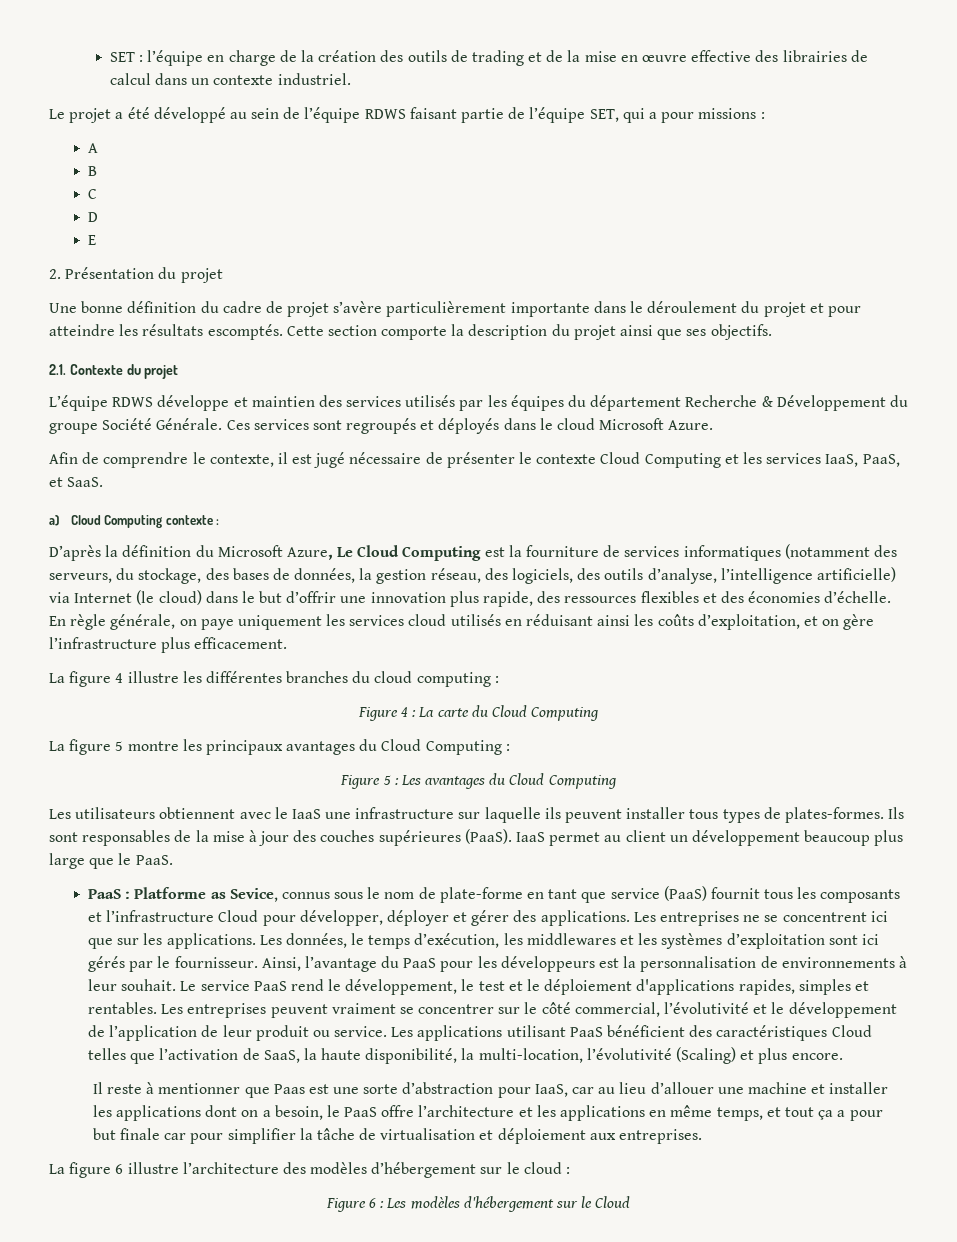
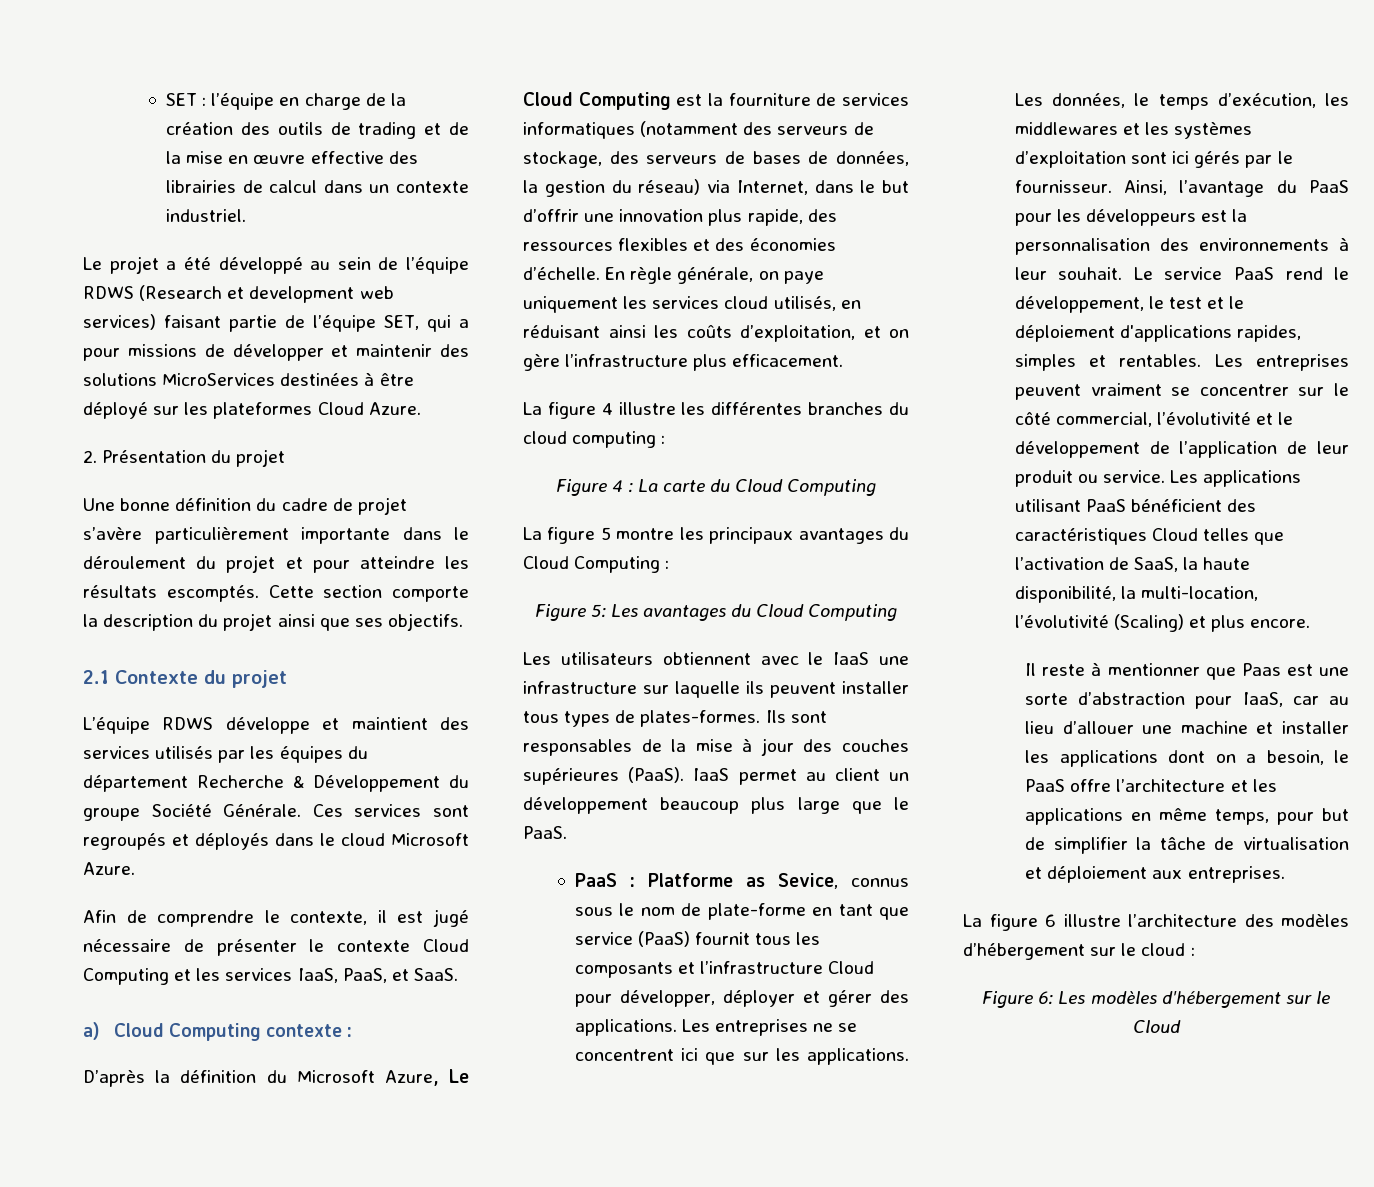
- Le projet a été développé au sein de l’équipe RDWS faisant partie de l’équipe SET, qui a pour missions :
- A
- B
- C
- D
- E
+ Le projet a été développé au sein de l’équipe RDWS (Research et development web services) faisant partie de l’équipe SET, qui a pour missions de développer et maintenir des solutions MicroServices destinées à être déployé sur les plateformes Cloud Azure.
- 2.1. Contexte du projet
+ 2.1 Contexte du projet
- L’équipe RDWS développe et maintien des services utilisés par les équipes du département Recherche & Développement du groupe Société Générale.
+ L’équipe RDWS développe et maintient des services utilisés par les équipes du département Recherche & Développement du groupe Société Générale.
- D’après la définition du Microsoft Azure, Le Cloud Computing est la fourniture de services informatiques (notamment des serveurs, du stockage, des bases de données, la gestion réseau, des logiciels, des outils d’analyse, l’intelligence artificielle) via Internet (le cloud) dans le but d’offrir une innovation plus rapide, des ressources flexibles et des économies d’échelle.
+ D’après la définition du Microsoft Azure, Le Cloud Computing est la fourniture de services informatiques (notamment des serveurs de stockage, des serveurs de bases de données, la gestion du réseau) via Internet, dans le but d’offrir une innovation plus rapide, des ressources flexibles et des économies d’échelle.
- En règle générale, on paye uniquement les services cloud utilisés en réduisant ainsi les coûts d’exploitation, et on gère l’infrastructure plus efficacement.
+ En règle générale, on paye uniquement les services cloud utilisés, en réduisant ainsi les coûts d’exploitation, et on gère l’infrastructure plus efficacement.
- Figure 5 : Les avantages du Cloud Computing
+ Figure 5: Les avantages du Cloud Computing
- Ainsi, l’avantage du PaaS pour les développeurs est la personnalisation de environnements à leur souhait.
+ Ainsi, l’avantage du PaaS pour les développeurs est la personnalisation des environnements à leur souhait.
- Il reste à mentionner que Paas est une sorte d’abstraction pour IaaS, car au lieu d’allouer une machine et installer les applications dont on a besoin, le PaaS offre l’architecture et les applications en même temps, et tout ça a pour but finale car pour simplifier la tâche de virtualisation et déploiement aux entreprises.
+ Il reste à mentionner que Paas est une sorte d’abstraction pour IaaS, car au lieu d’allouer une machine et installer les applications dont on a besoin, le PaaS offre l’architecture et les applications en même temps, pour but de simplifier la tâche de virtualisation et déploiement aux entreprises.
- Figure 6 : Les modèles d'hébergement sur le Cloud
+ Figure 6: Les modèles d'hébergement sur le Cloud

